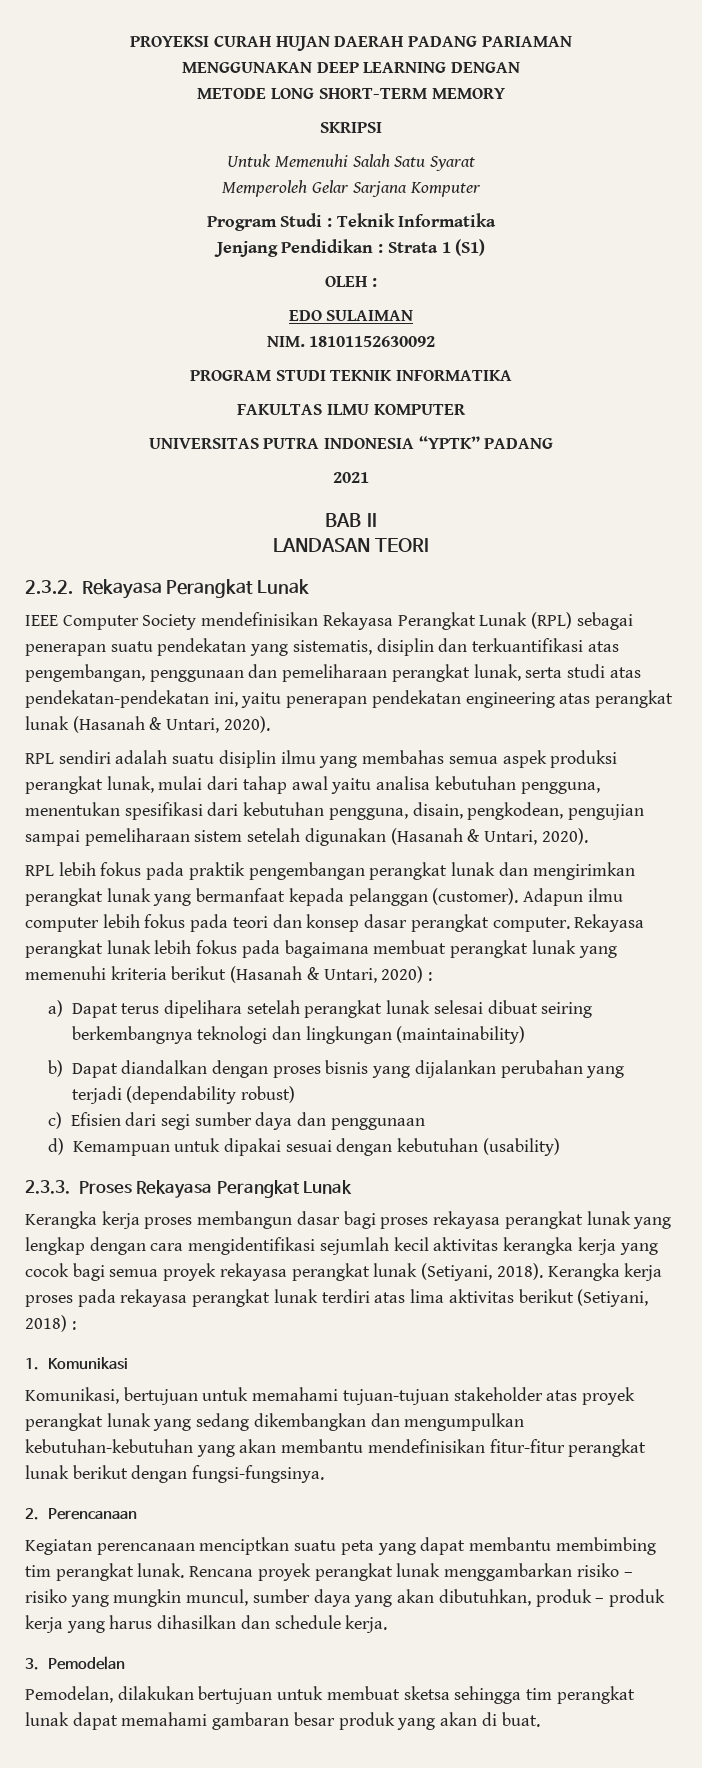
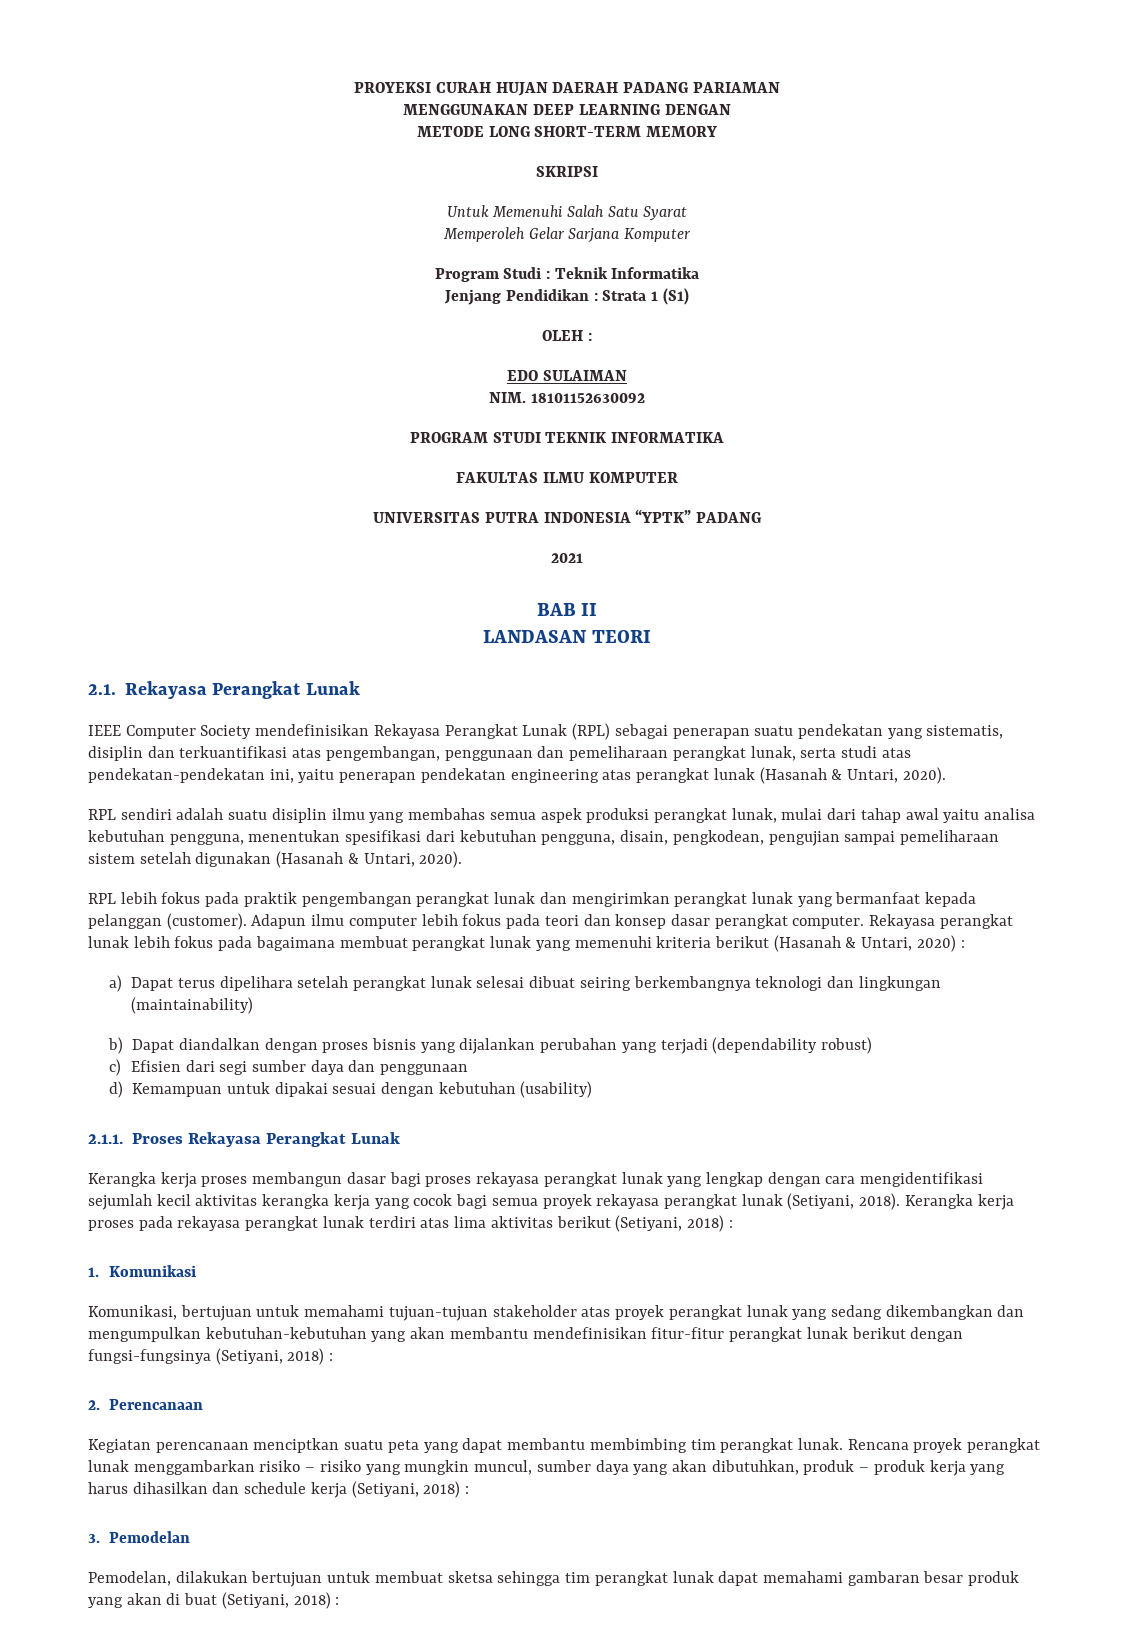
- 2.3.2. Rekayasa Perangkat Lunak
+ 2.1. Rekayasa Perangkat Lunak
- 2.3.3. Proses Rekayasa Perangkat Lunak
+ 2.1.1. Proses Rekayasa Perangkat Lunak
- Komunikasi, bertujuan untuk memahami tujuan-tujuan stakeholder atas proyek perangkat lunak yang sedang dikembangkan dan mengumpulkan kebutuhan-kebutuhan yang akan membantu mendefinisikan fitur-fitur perangkat lunak berikut dengan fungsi-fungsinya.
+ Komunikasi, bertujuan untuk memahami tujuan-tujuan stakeholder atas proyek perangkat lunak yang sedang dikembangkan dan mengumpulkan kebutuhan-kebutuhan yang akan membantu mendefinisikan fitur-fitur perangkat lunak berikut dengan fungsi-fungsinya (Setiyani, 2018) :
- Rencana proyek perangkat lunak menggambarkan risiko – risiko yang mungkin muncul, sumber daya yang akan dibutuhkan, produk – produk kerja yang harus dihasilkan dan schedule kerja.
+ Rencana proyek perangkat lunak menggambarkan risiko – risiko yang mungkin muncul, sumber daya yang akan dibutuhkan, produk – produk kerja yang harus dihasilkan dan schedule kerja (Setiyani, 2018) :
- Pemodelan, dilakukan bertujuan untuk membuat sketsa sehingga tim perangkat lunak dapat memahami gambaran besar produk yang akan di buat.
+ Pemodelan, dilakukan bertujuan untuk membuat sketsa sehingga tim perangkat lunak dapat memahami gambaran besar produk yang akan di buat (Setiyani, 2018) :

